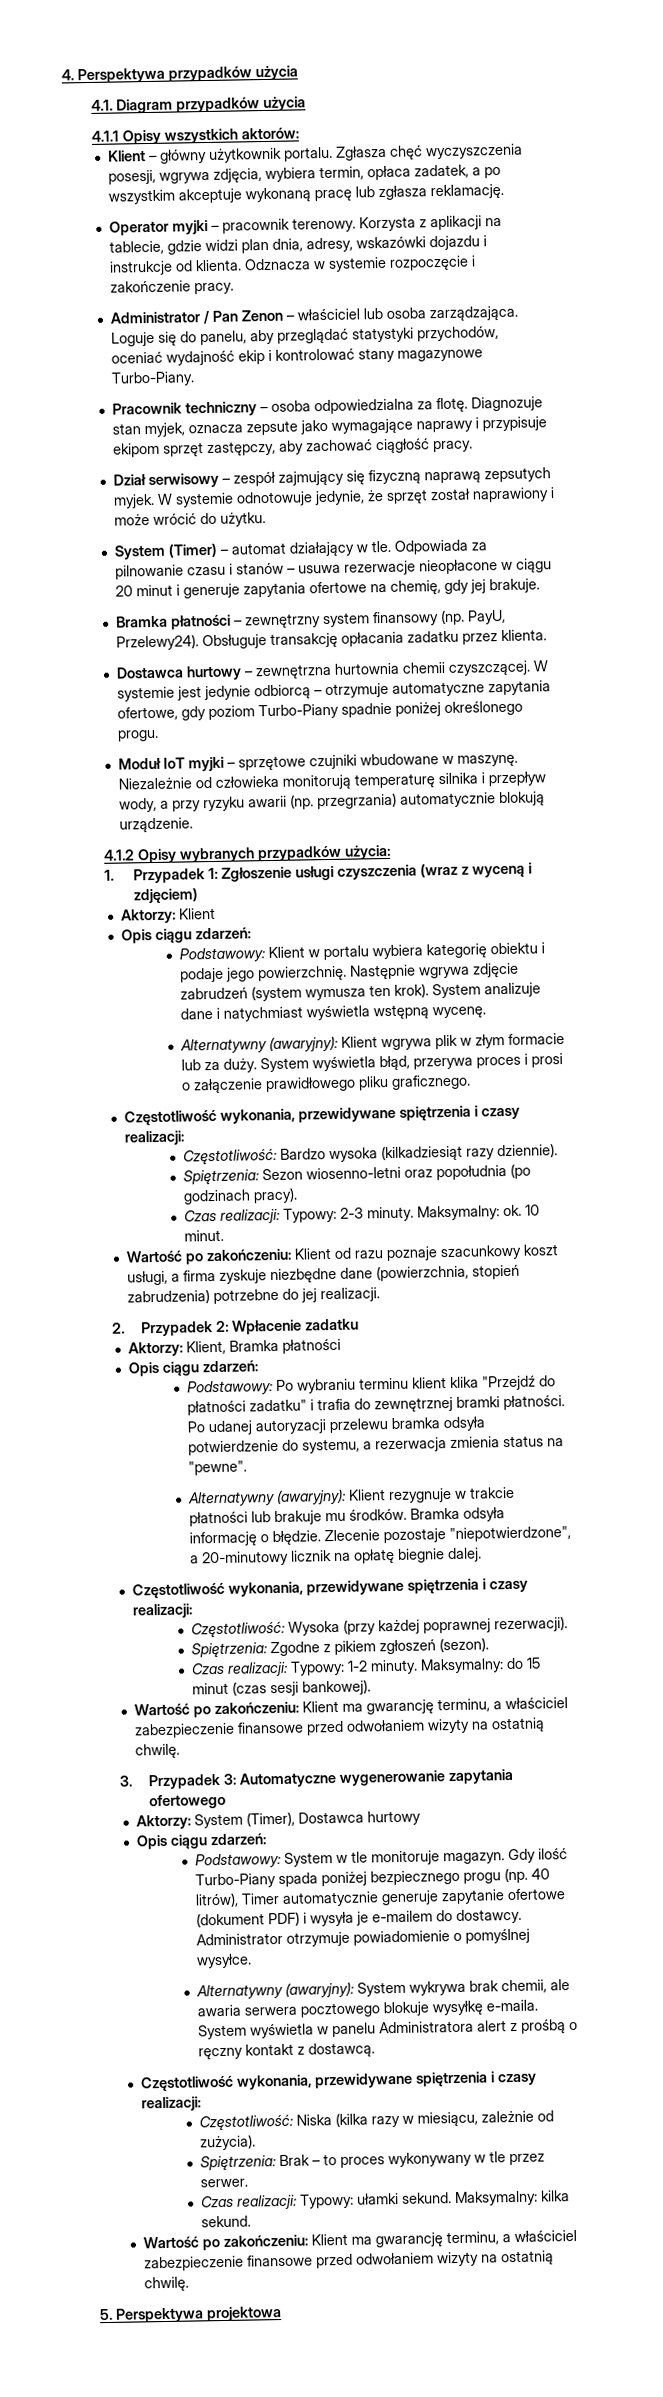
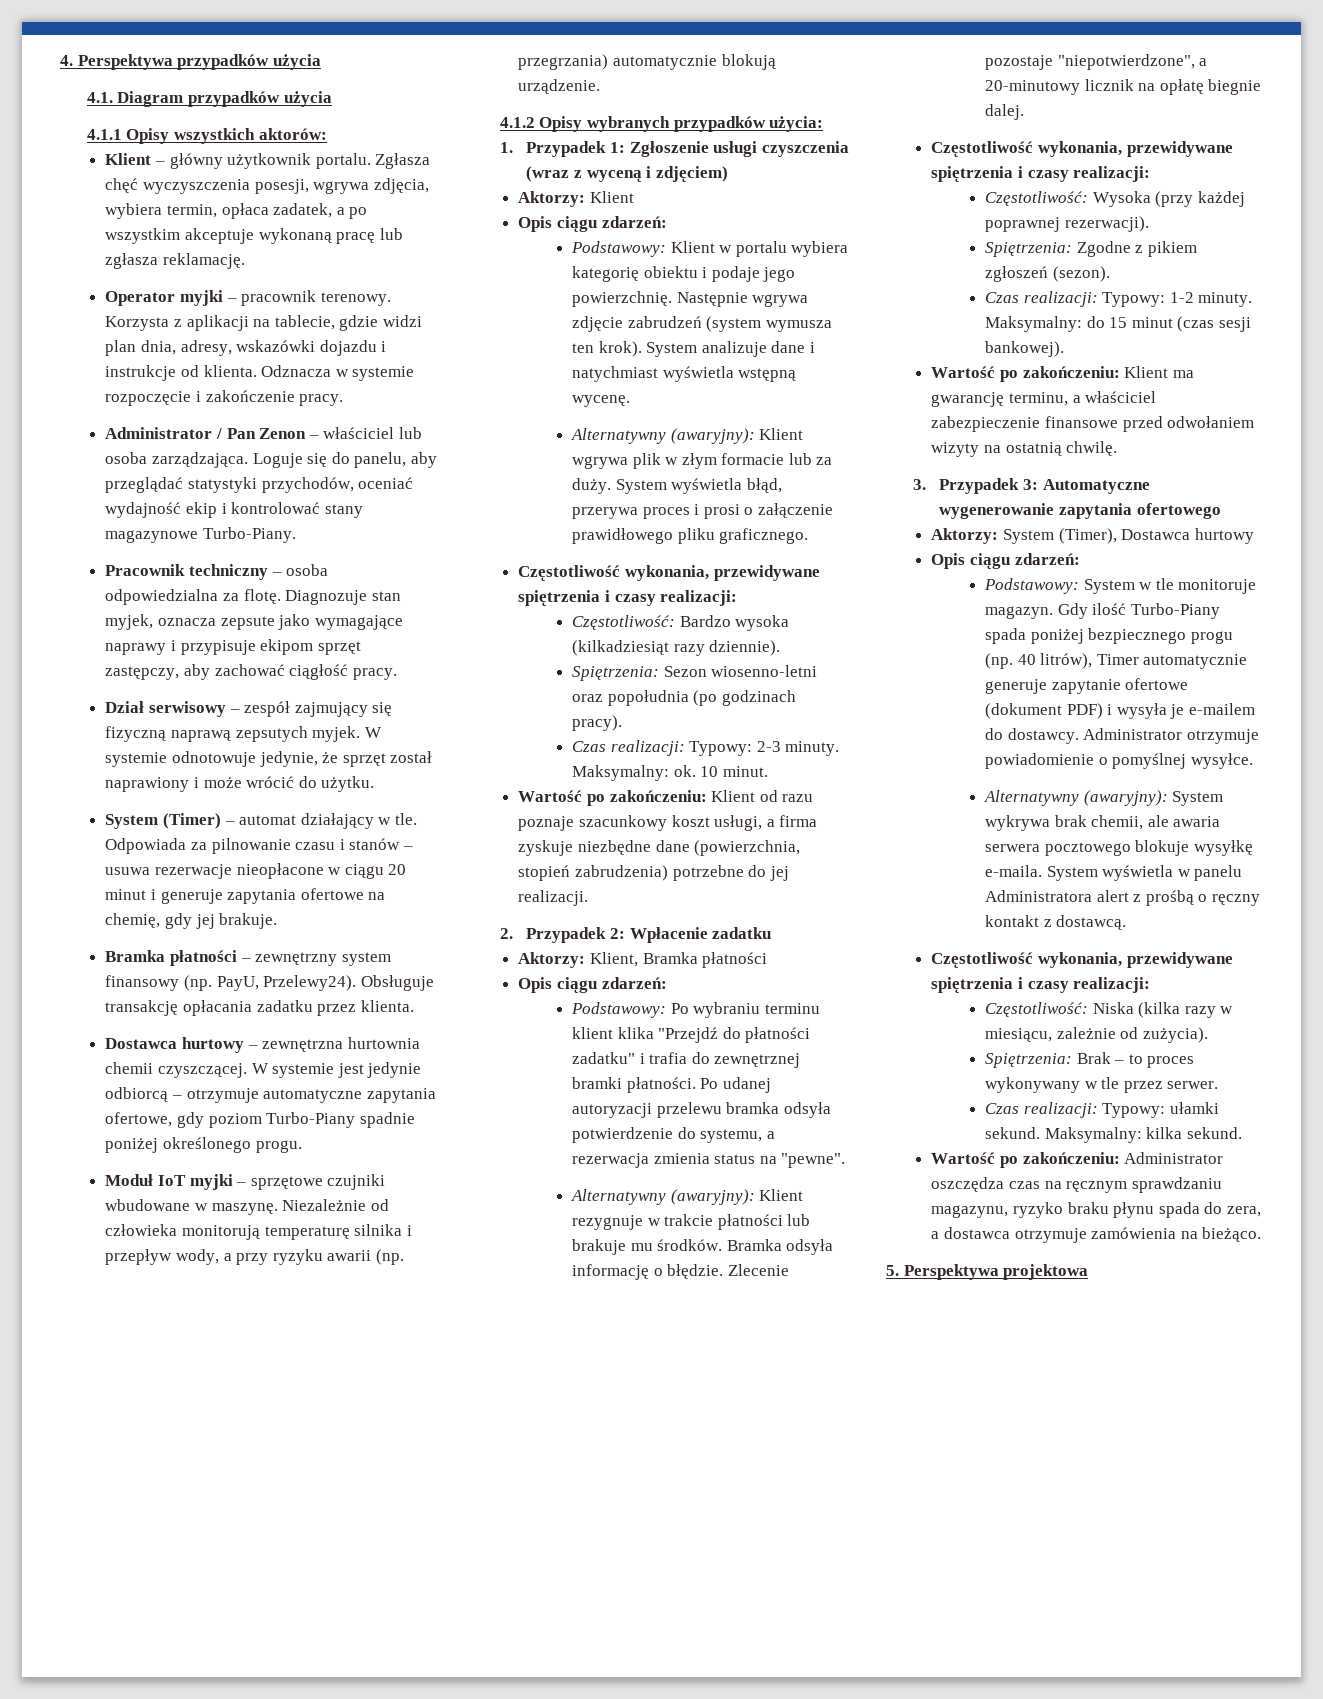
  Maksymalny: kilka sekund.
- Wartość po zakończeniu: Klient ma gwarancję terminu, a właściciel zabezpieczenie finansowe przed odwołaniem wizyty na ostatnią chwilę.
+ Wartość po zakończeniu: Administrator oszczędza czas na ręcznym sprawdzaniu magazynu, ryzyko braku płynu spada do zera, a dostawca otrzymuje zamówienia na bieżąco.

